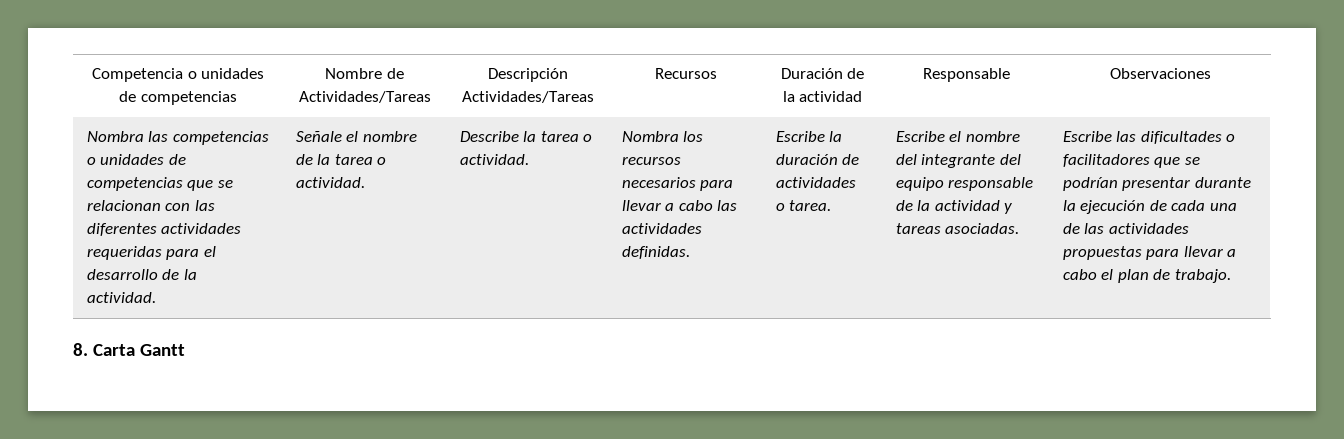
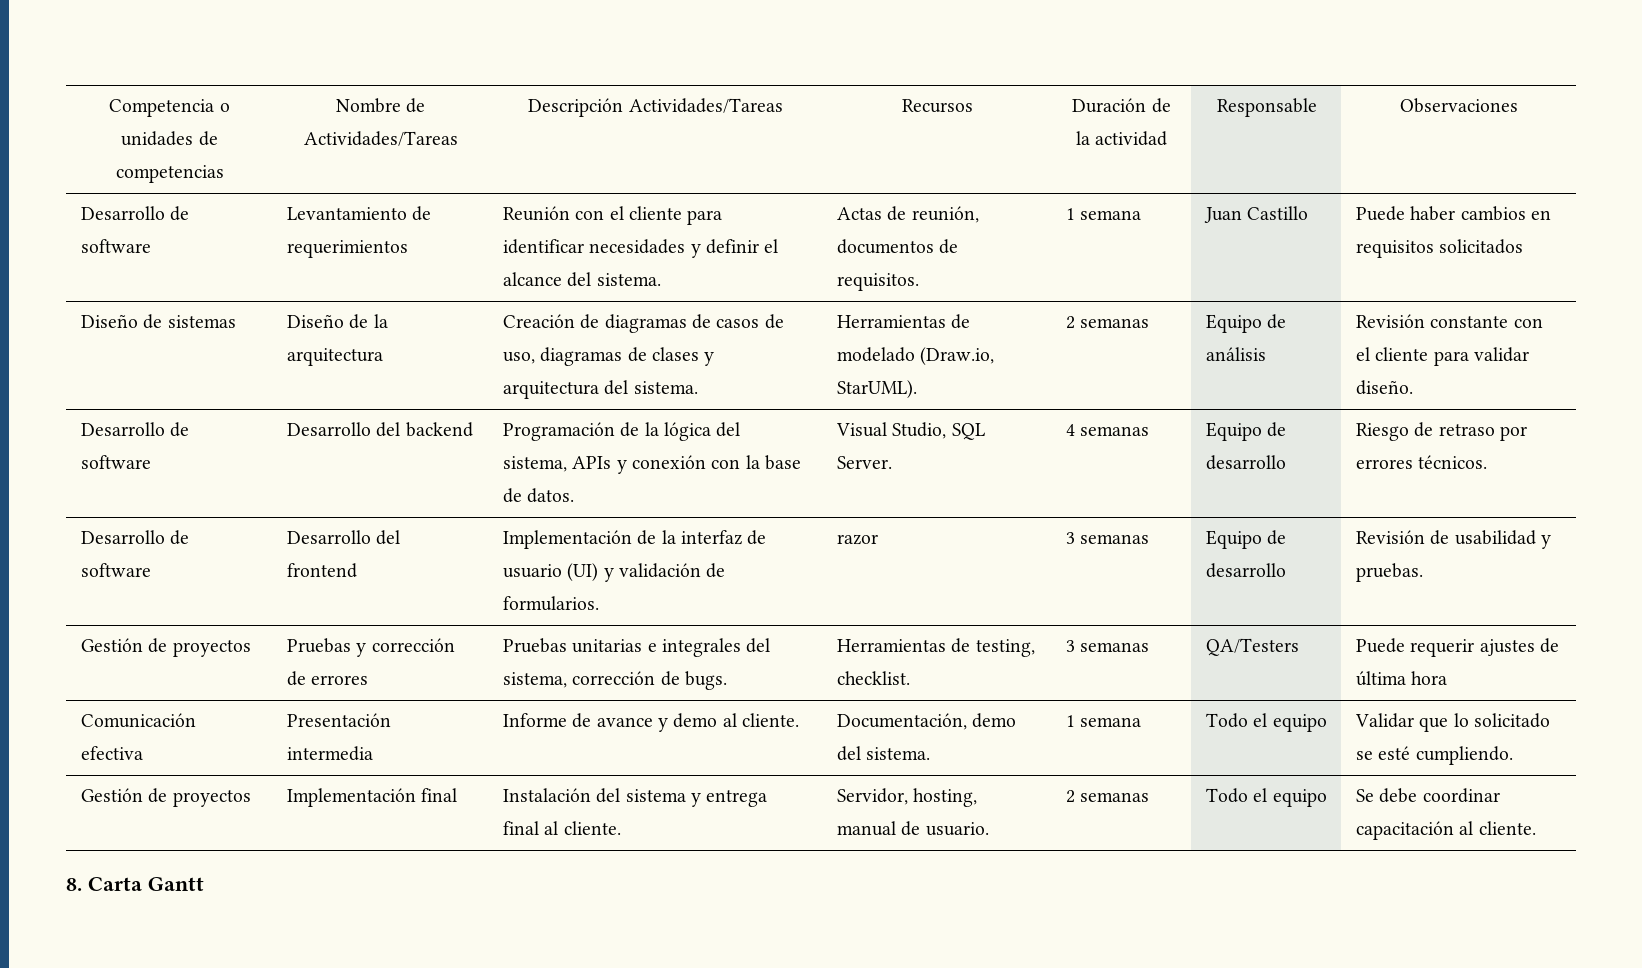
- Nombra las competencias o unidades de competencias que se relacionan con las diferentes actividades requeridas para el desarrollo de la actividad. | Señale el nombre de la tarea o actividad. | Describe la tarea o actividad. | Nombra los recursos necesarios para llevar a cabo las actividades definidas. | Escribe la duración de actividades o tarea. | Escribe el nombre del integrante del equipo responsable de la actividad y tareas asociadas. | Escribe las dificultades o facilitadores que se podrían presentar durante la ejecución de cada una de las actividades propuestas para llevar a cabo el plan de trabajo.
+ Desarrollo de software | Levantamiento de requerimientos | Reunión con el cliente para identificar necesidades y definir el alcance del sistema. | Actas de reunión, documentos de requisitos. | 1 semana | Juan Castillo | Puede haber cambios en requisitos solicitados
+ Diseño de sistemas | Diseño de la arquitectura | Creación de diagramas de casos de uso, diagramas de clases y arquitectura del sistema. | Herramientas de modelado (Draw.io, StarUML). | 2 semanas | Equipo de análisis | Revisión constante con el cliente para validar diseño.
+ Desarrollo de software | Desarrollo del backend | Programación de la lógica del sistema, APIs y conexión con la base de datos. | Visual Studio, SQL Server. | 4 semanas | Equipo de desarrollo | Riesgo de retraso por errores técnicos.
+ Desarrollo de software | Desarrollo del frontend | Implementación de la interfaz de usuario (UI) y validación de formularios. | razor | 3 semanas | Equipo de desarrollo | Revisión de usabilidad y pruebas.
+ Gestión de proyectos | Pruebas y corrección de errores | Pruebas unitarias e integrales del sistema, corrección de bugs. | Herramientas de testing, checklist. | 3 semanas | QA/Testers | Puede requerir ajustes de última hora
+ Comunicación efectiva | Presentación intermedia | Informe de avance y demo al cliente. | Documentación, demo del sistema. | 1 semana | Todo el equipo | Validar que lo solicitado se esté cumpliendo.
+ Gestión de proyectos | Implementación final | Instalación del sistema y entrega final al cliente. | Servidor, hosting, manual de usuario. | 2 semanas | Todo el equipo | Se debe coordinar capacitación al cliente.

